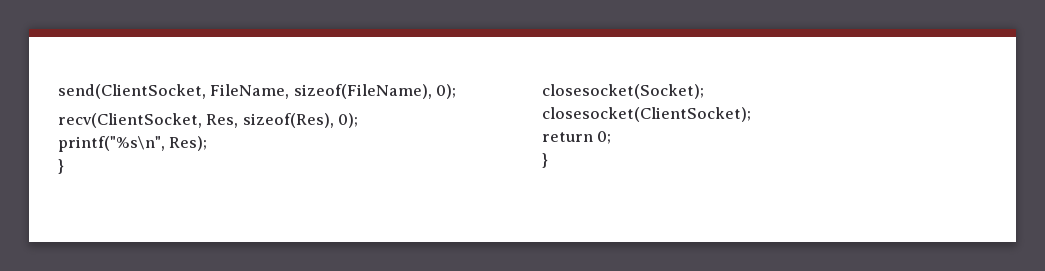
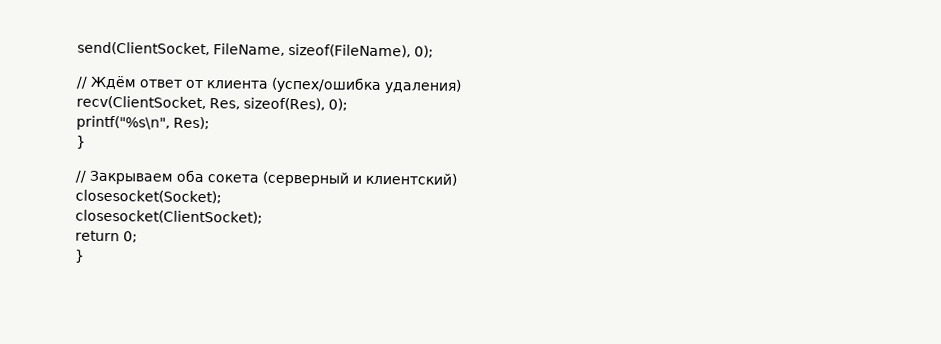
+ // Ждём ответ от клиента (успех/ошибка удаления)
+ // Закрываем оба сокета (серверный и клиентский)

